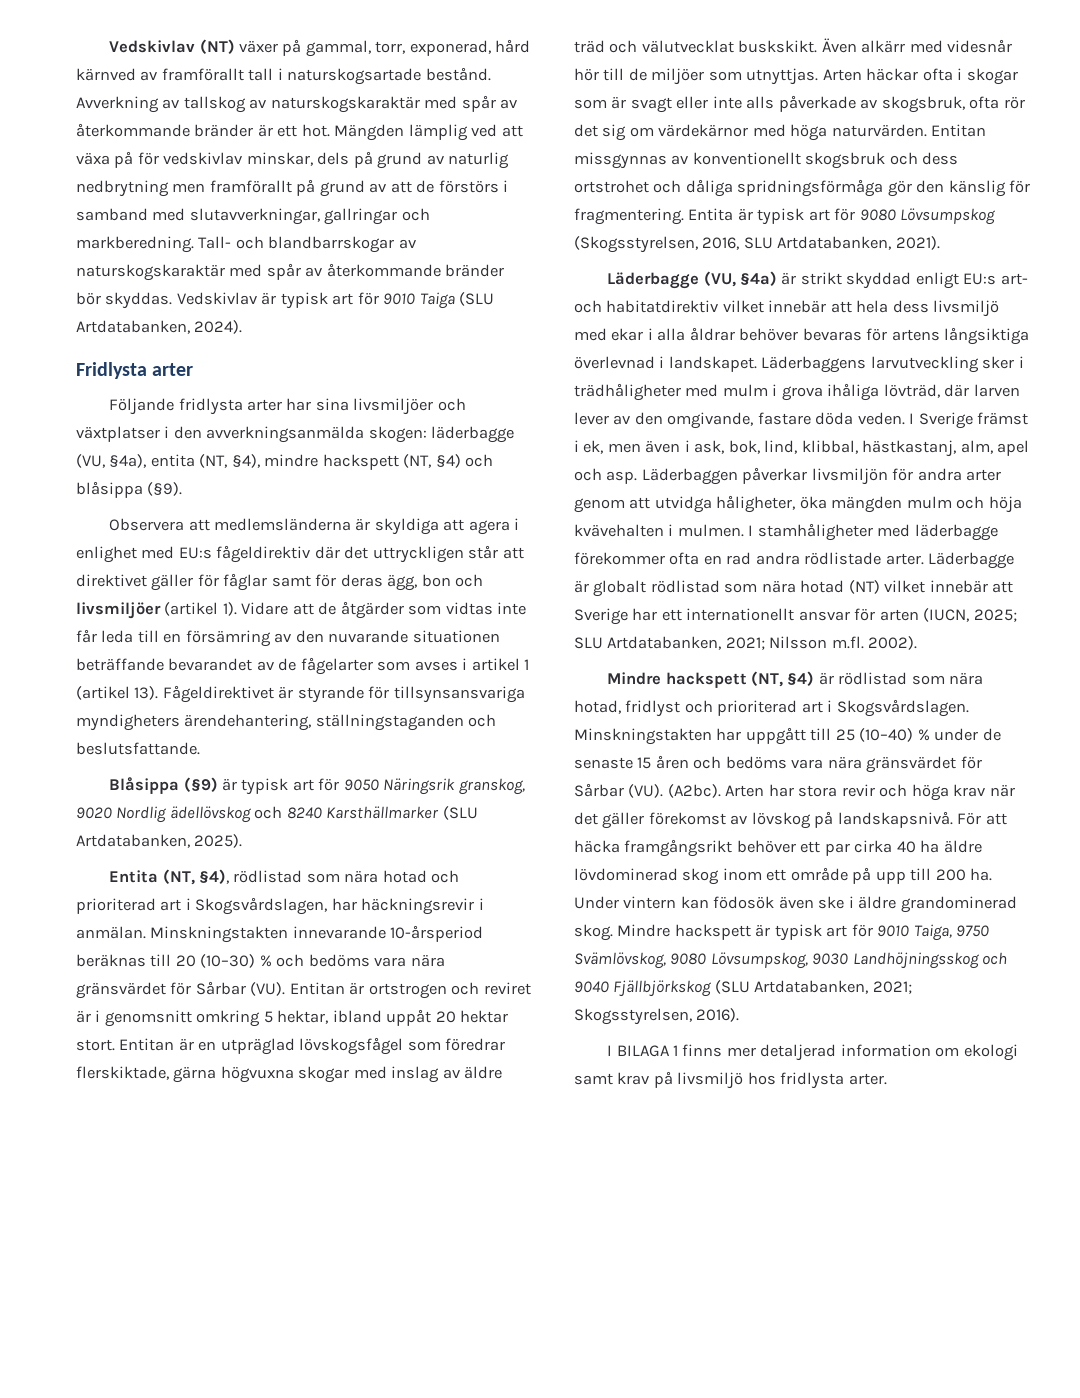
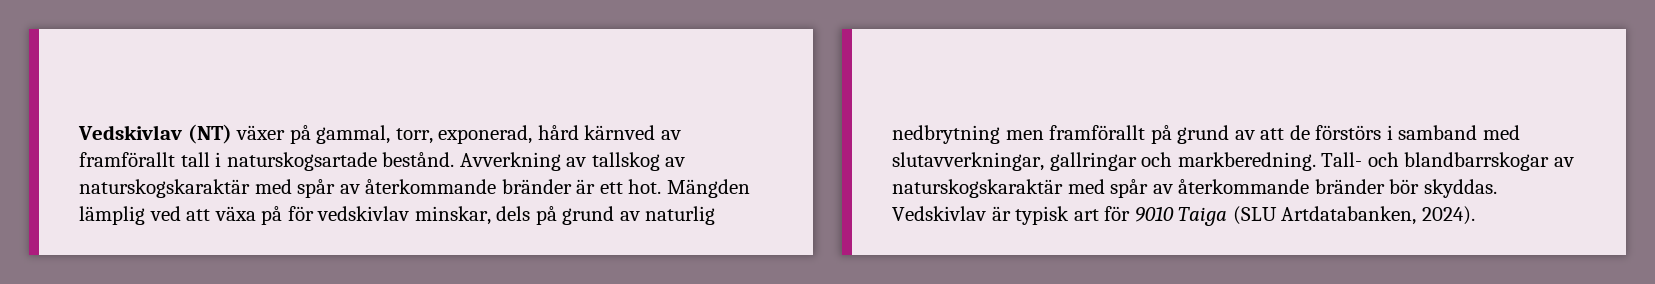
- Fridlysta arter
- Följande fridlysta arter har sina livsmiljöer och växtplatser i den avverkningsanmälda skogen: läderbagge (VU, §4a), entita (NT, §4), mindre hackspett (NT, §4) och blåsippa (§9).
- Observera att medlemsländerna är skyldiga att agera i enlighet med EU:s fågeldirektiv där det uttryckligen står att direktivet gäller för fåglar samt för deras ägg, bon och livsmiljöer (artikel 1). Vidare att de åtgärder som vidtas inte får leda till en försämring av den nuvarande situationen beträffande bevarandet av de fågelarter som avses i artikel 1 (artikel 13). Fågeldirektivet är styrande för tillsynsansvariga myndigheters ärendehantering, ställningstaganden och beslutsfattande.
- Blåsippa (§9) är typisk art för 9050 Näringsrik granskog, 9020 Nordlig ädellövskog och 8240 Karsthällmarker (SLU Artdatabanken, 2025).
- Entita (NT, §4), rödlistad som nära hotad och prioriterad art i Skogsvårdslagen, har häckningsrevir i anmälan. Minskningstakten innevarande 10-årsperiod beräknas till 20 (10–30) % och bedöms vara nära gränsvärdet för Sårbar (VU). Entitan är ortstrogen och reviret är i genomsnitt omkring 5 hektar, ibland uppåt 20 hektar stort. Entitan är en utpräglad lövskogsfågel som föredrar flerskiktade, gärna högvuxna skogar med inslag av äldre träd och välutvecklat buskskikt. Även alkärr med videsnår hör till de miljöer som utnyttjas. Arten häckar ofta i skogar som är svagt eller inte alls påverkade av skogsbruk, ofta rör det sig om värdekärnor med höga naturvärden. Entitan missgynnas av konventionellt skogsbruk och dess ortstrohet och dåliga spridningsförmåga gör den känslig för fragmentering. Entita är typisk art för 9080 Lövsumpskog (Skogsstyrelsen, 2016, SLU Artdatabanken, 2021).
- Läderbagge (VU, §4a) är strikt skyddad enligt EU:s art- och habitatdirektiv vilket innebär att hela dess livsmiljö med ekar i alla åldrar behöver bevaras för artens långsiktiga överlevnad i landskapet. Läderbaggens larvutveckling sker i trädhåligheter med mulm i grova ihåliga lövträd, där larven lever av den omgivande, fastare döda veden. I Sverige främst i ek, men även i ask, bok, lind, klibbal, hästkastanj, alm, apel och asp. Läderbaggen påverkar livsmiljön för andra arter genom att utvidga håligheter, öka mängden mulm och höja kvävehalten i mulmen. I stamhåligheter med läderbagge förekommer ofta en rad andra rödlistade arter. Läderbagge är globalt rödlistad som nära hotad (NT) vilket innebär att Sverige har ett internationellt ansvar för arten (IUCN, 2025; SLU Artdatabanken, 2021; Nilsson m.fl. 2002).
- Mindre hackspett (NT, §4) är rödlistad som nära hotad, fridlyst och prioriterad art i Skogsvårdslagen. Minskningstakten har uppgått till 25 (10–40) % under de senaste 15 åren och bedöms vara nära gränsvärdet för Sårbar (VU). (A2bc). Arten har stora revir och höga krav när det gäller förekomst av lövskog på landskapsnivå. För att häcka framgångsrikt behöver ett par cirka 40 ha äldre lövdominerad skog inom ett område på upp till 200 ha. Under vintern kan födosök även ske i äldre grandominerad skog. Mindre hackspett är typisk art för 9010 Taiga, 9750 Svämlövskog, 9080 Lövsumpskog, 9030 Landhöjningsskog och 9040 Fjällbjörkskog (SLU Artdatabanken, 2021; Skogsstyrelsen, 2016).
- I BILAGA 1 finns mer detaljerad information om ekologi samt krav på livsmiljö hos fridlysta arter.

